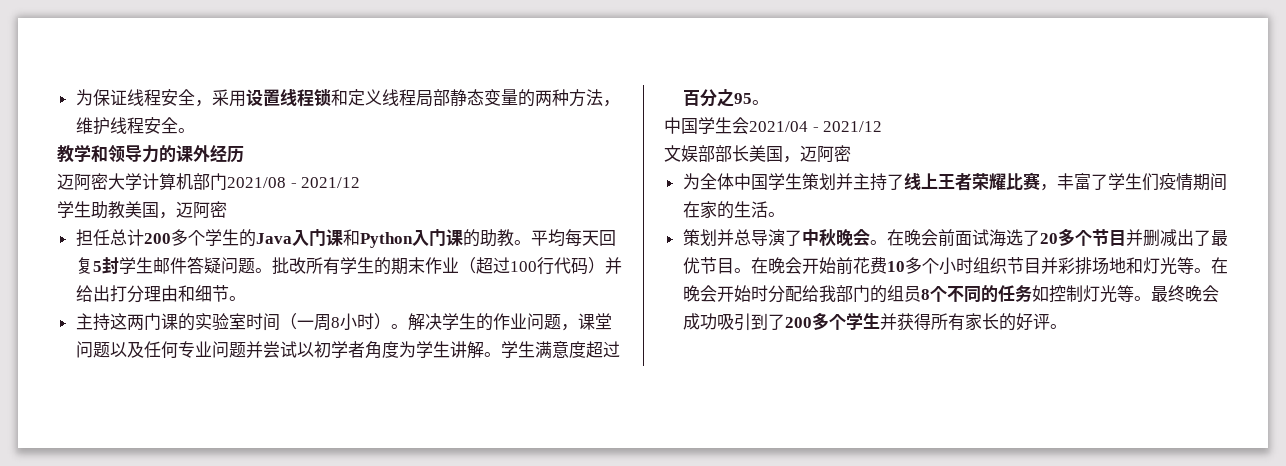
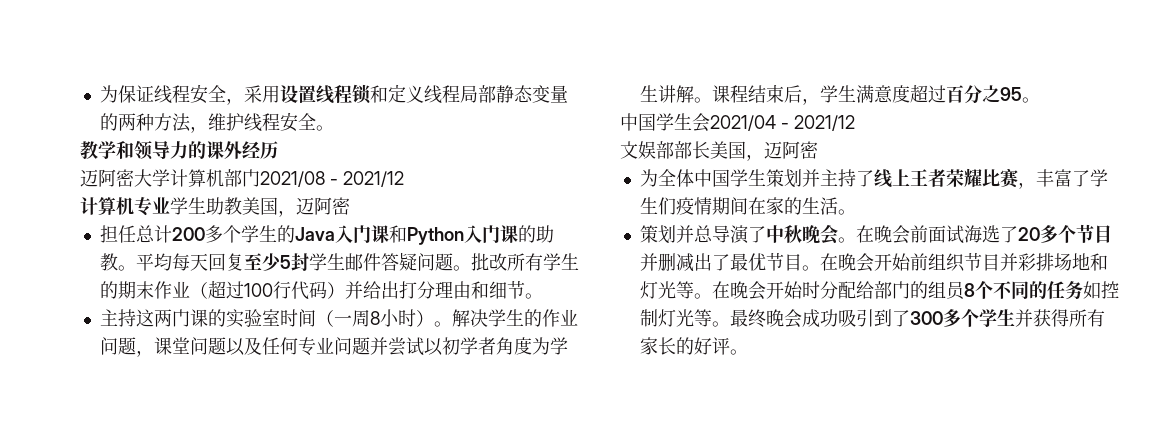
- 学生助教美国，迈阿密
+ 计算机专业学生助教美国，迈阿密
- 平均每天回复5封学生邮件答疑问题。
+ 平均每天回复至少5封学生邮件答疑问题。
- 学生满意度超过百分之95。
+ 课程结束后，学生满意度超过百分之95。
- 在晚会开始前花费10多个小时组织节目并彩排场地和灯光等。
+ 在晚会开始前组织节目并彩排场地和灯光等。
- 在晚会开始时分配给我部门的组员8个不同的任务如控制灯光等。
+ 在晚会开始时分配给部门的组员8个不同的任务如控制灯光等。
- 最终晚会成功吸引到了200多个学生并获得所有家长的好评。
+ 最终晚会成功吸引到了300多个学生并获得所有家长的好评。

